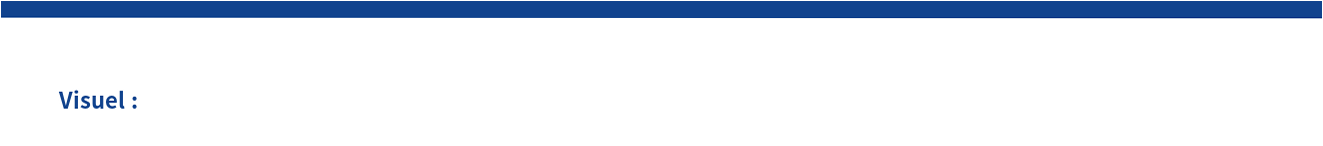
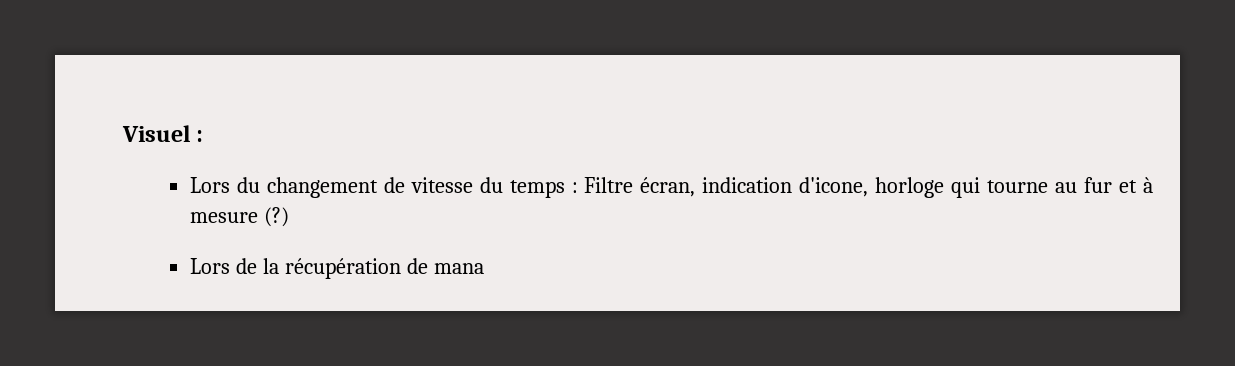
+ Lors du changement de vitesse du temps : Filtre écran, indication d'icone, horloge qui tourne au fur et à mesure (?)
+ Lors de la récupération de mana

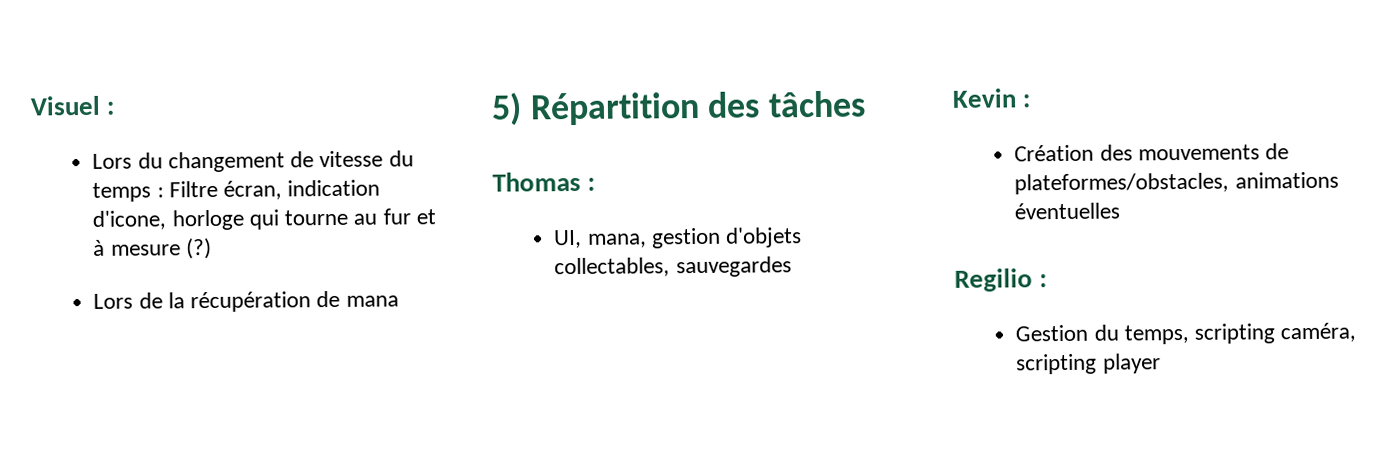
+ 5) Répartition des tâches
+ Thomas :
+ UI, mana, gestion d'objets collectables, sauvegardes
+ Kevin :
+ Création des mouvements de plateformes/obstacles, animations éventuelles
+ Regilio :
+ Gestion du temps, scripting caméra, scripting player

